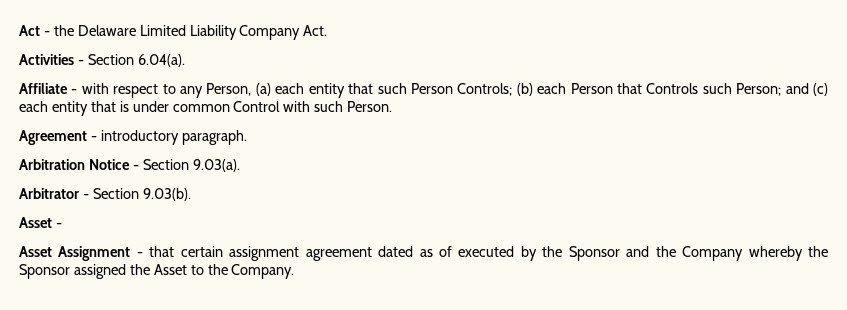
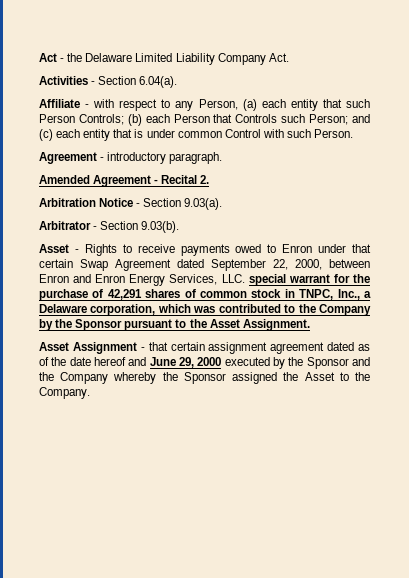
+ Amended Agreement - Recital 2.
- Asset -
+ Asset - Rights to receive payments owed to Enron under that certain Swap Agreement dated September 22, 2000, between Enron and Enron Energy Services, LLC. special warrant for the purchase of 42,291 shares of common stock in TNPC, Inc., a Delaware corporation, which was contributed to the Company by the Sponsor pursuant to the Asset Assignment.
- Asset Assignment - that certain assignment agreement dated as of executed by the Sponsor and the Company whereby the Sponsor assigned the Asset to the Company.
+ Asset Assignment - that certain assignment agreement dated as of the date hereof and June 29, 2000 executed by the Sponsor and the Company whereby the Sponsor assigned the Asset to the Company.

